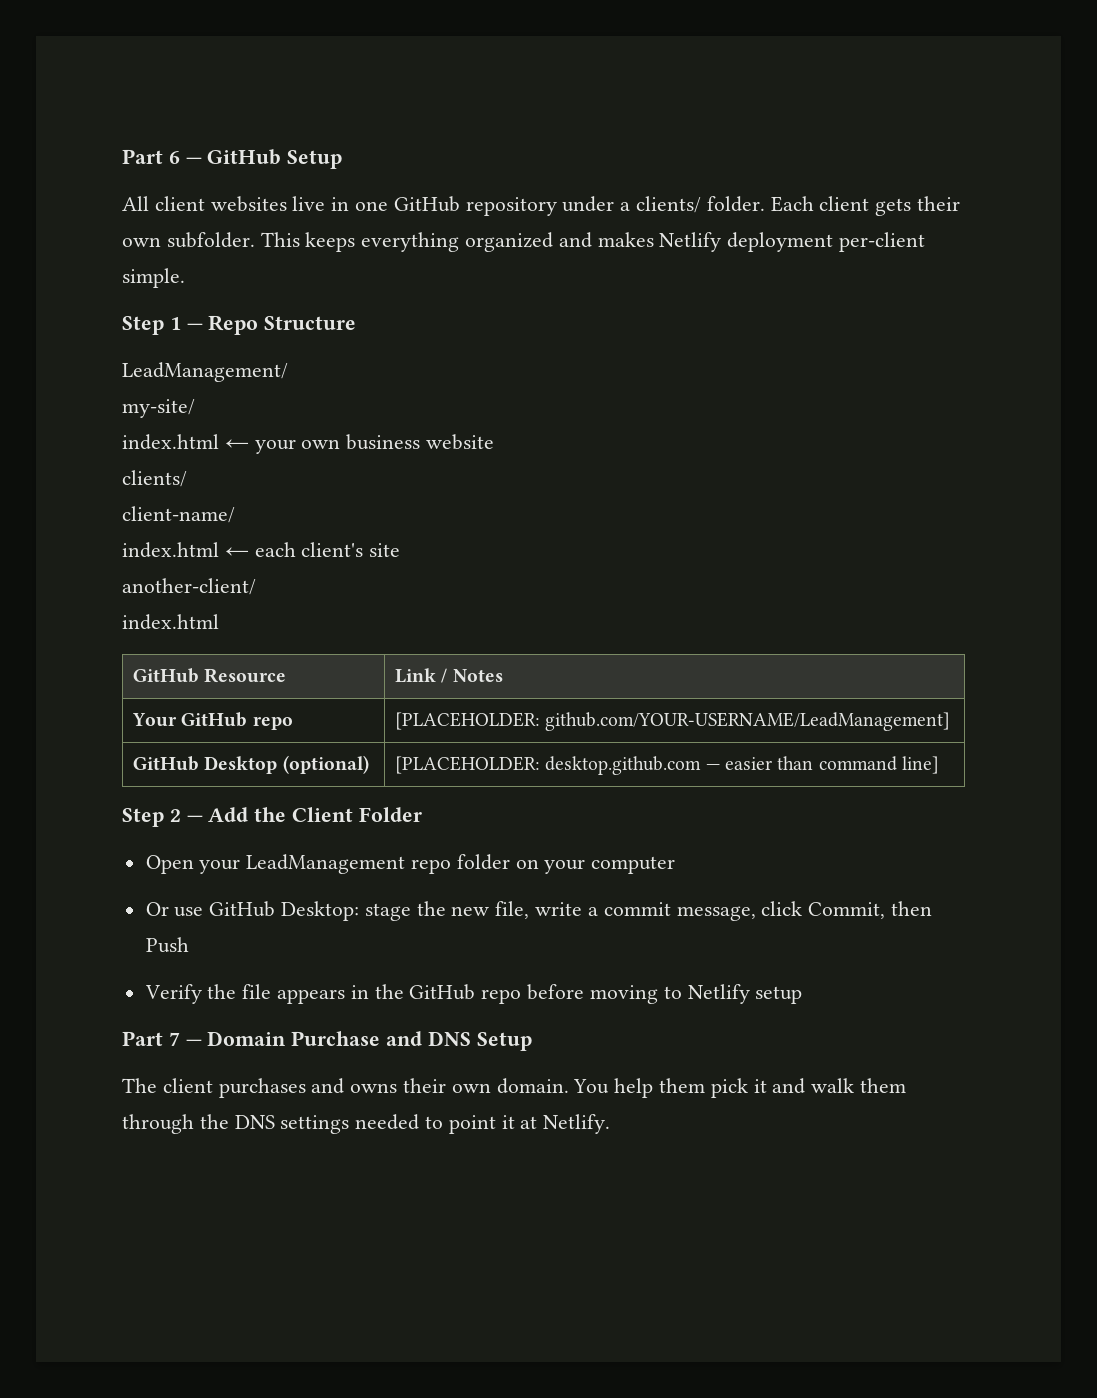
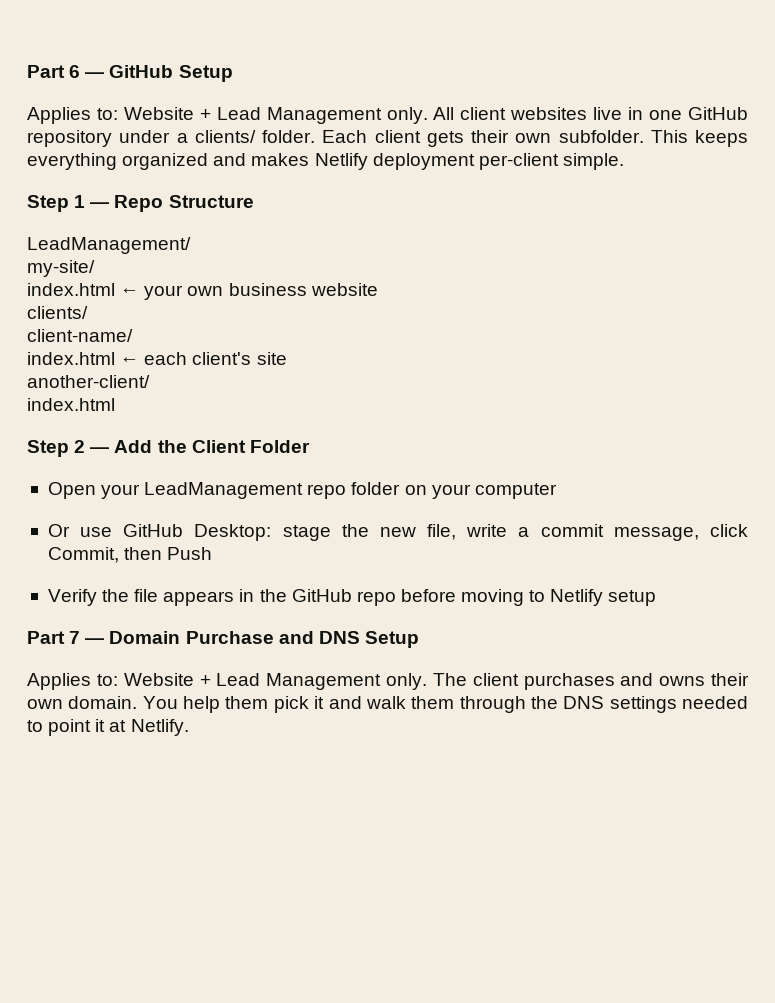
  Part 6 — GitHub Setup
- All client websites live in one GitHub repository under a clients/ folder.
+ Applies to: Website + Lead Management only. All client websites live in one GitHub repository under a clients/ folder.
- GitHub Resource | Link / Notes
- Your GitHub repo | [PLACEHOLDER: github.com/YOUR-USERNAME/LeadManagement]
- GitHub Desktop (optional) | [PLACEHOLDER: desktop.github.com — easier than command line]
  Part 7 — Domain Purchase and DNS Setup
- The client purchases and owns their own domain.
+ Applies to: Website + Lead Management only. The client purchases and owns their own domain.

